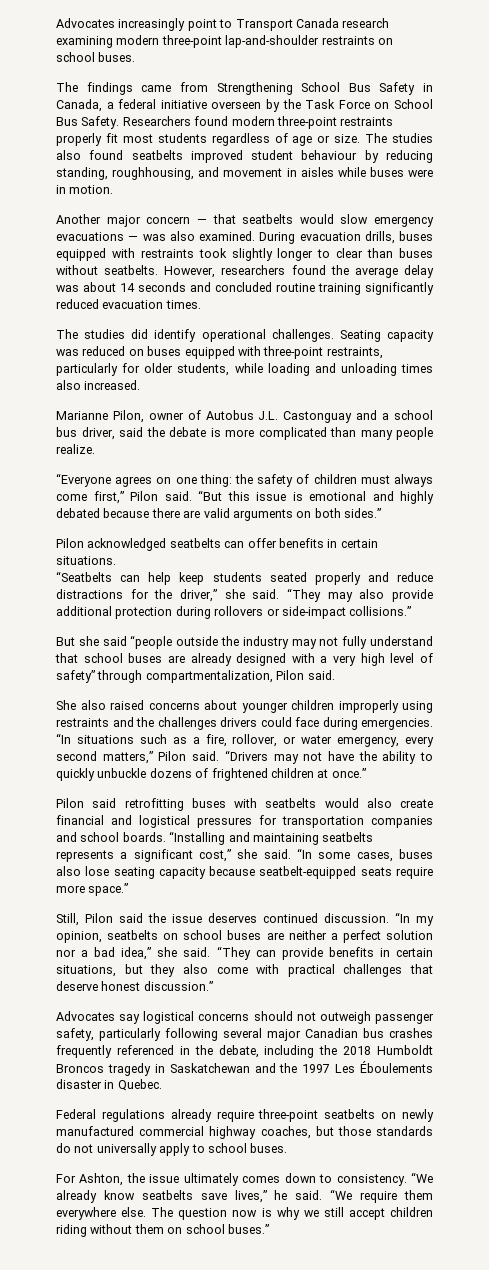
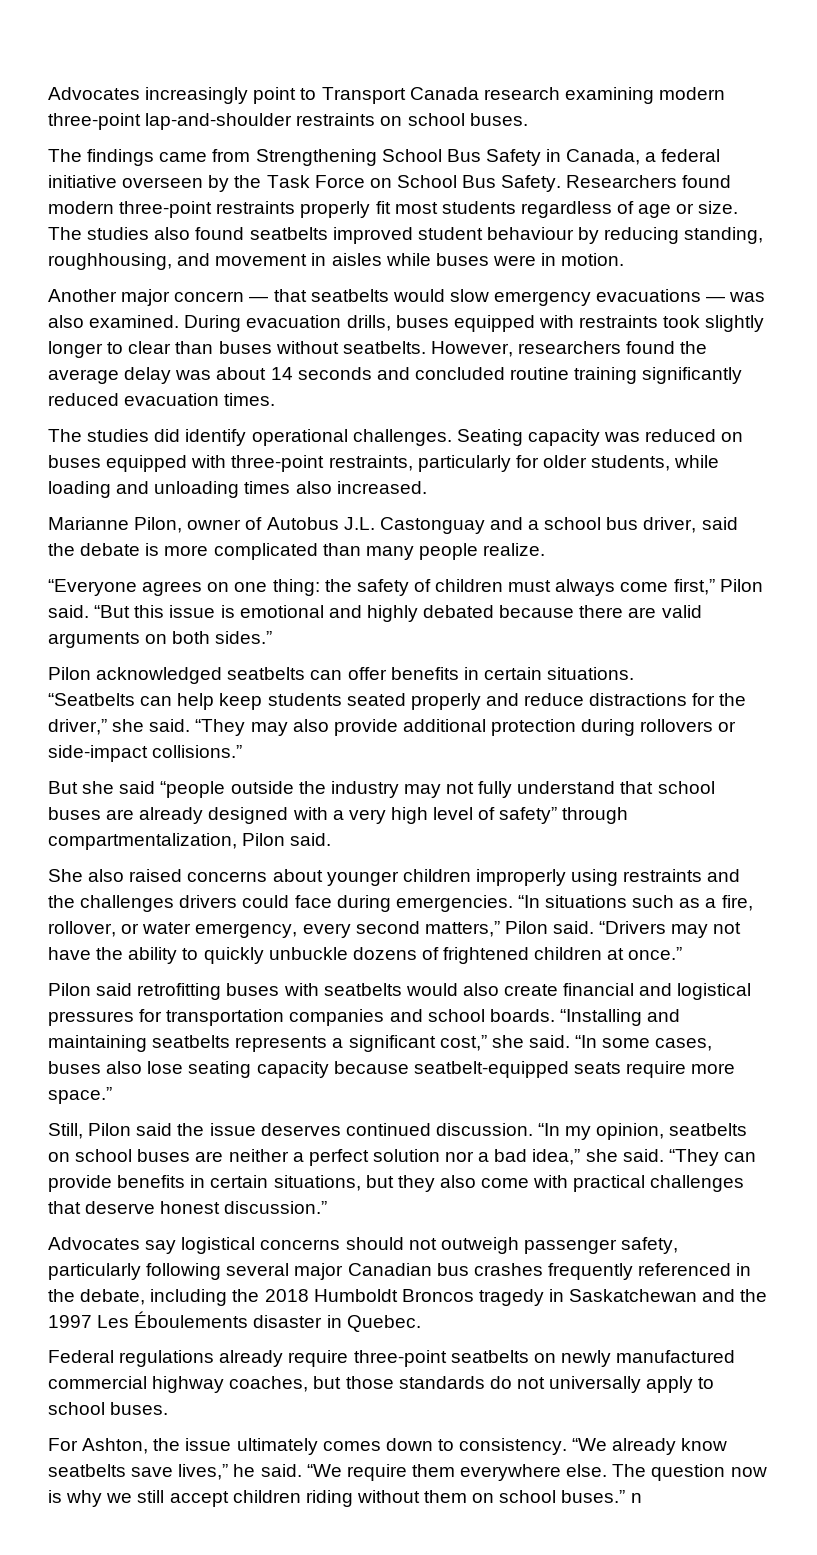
- The question now is why we still accept children riding without them on school buses.”
+ The question now is why we still accept children riding without them on school buses.” n

